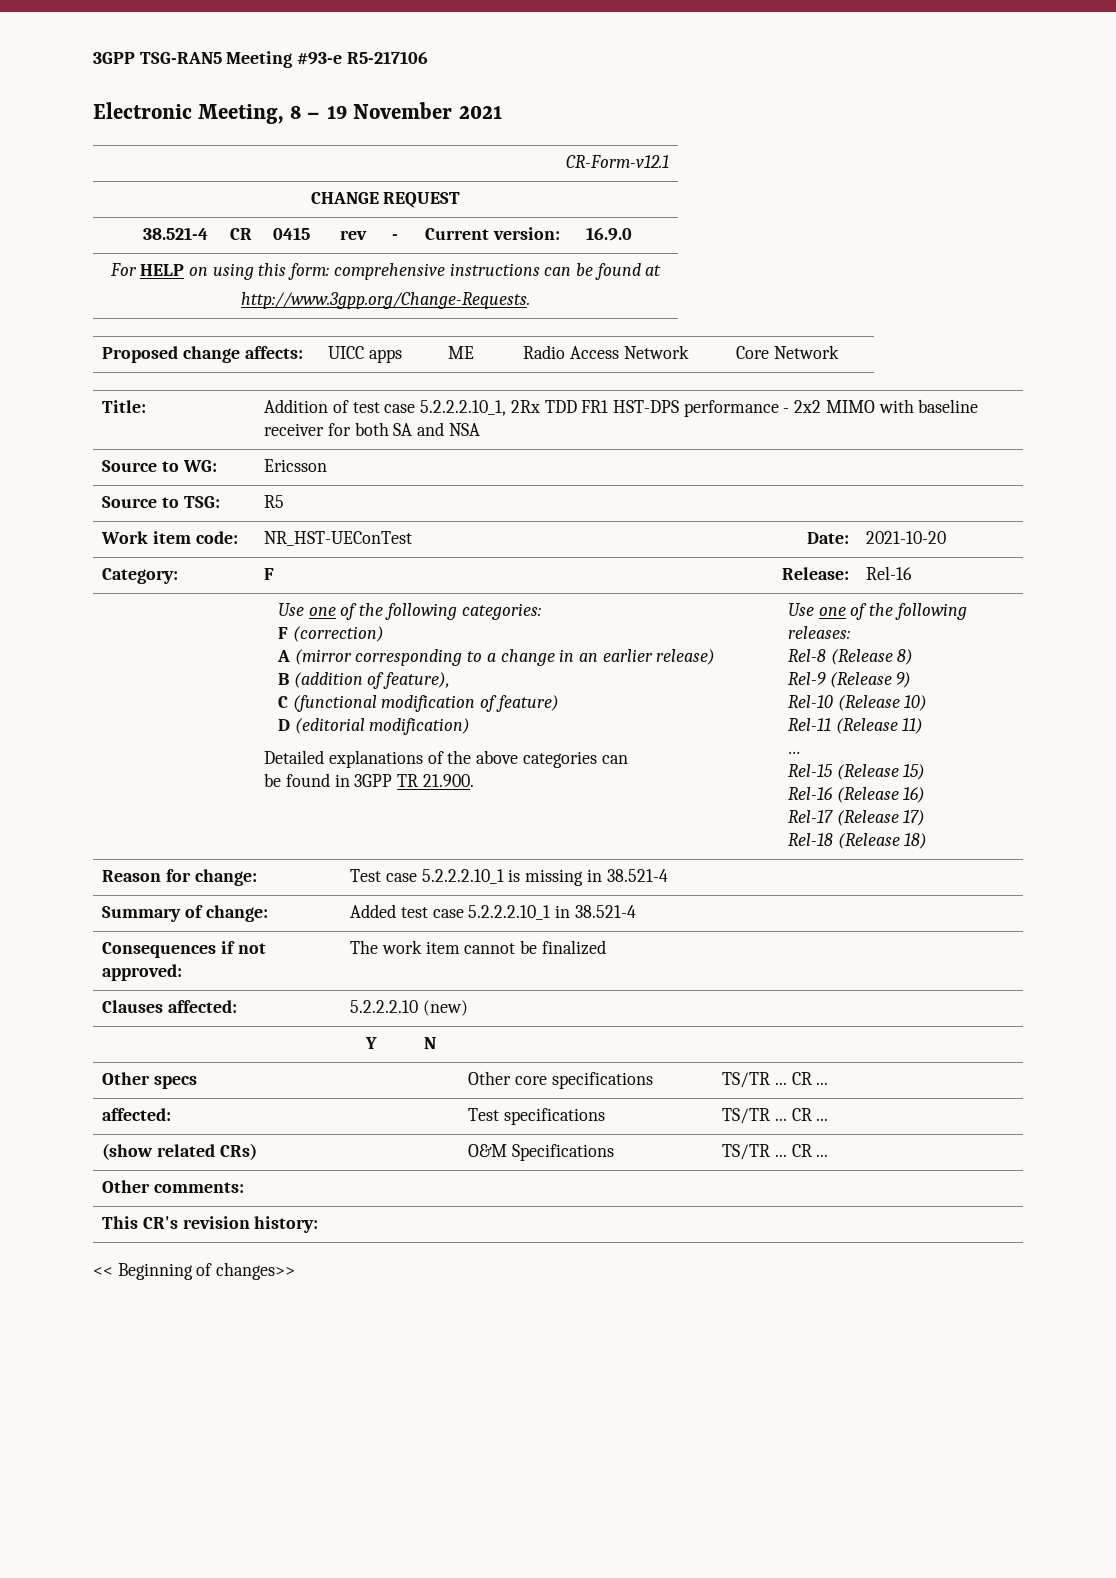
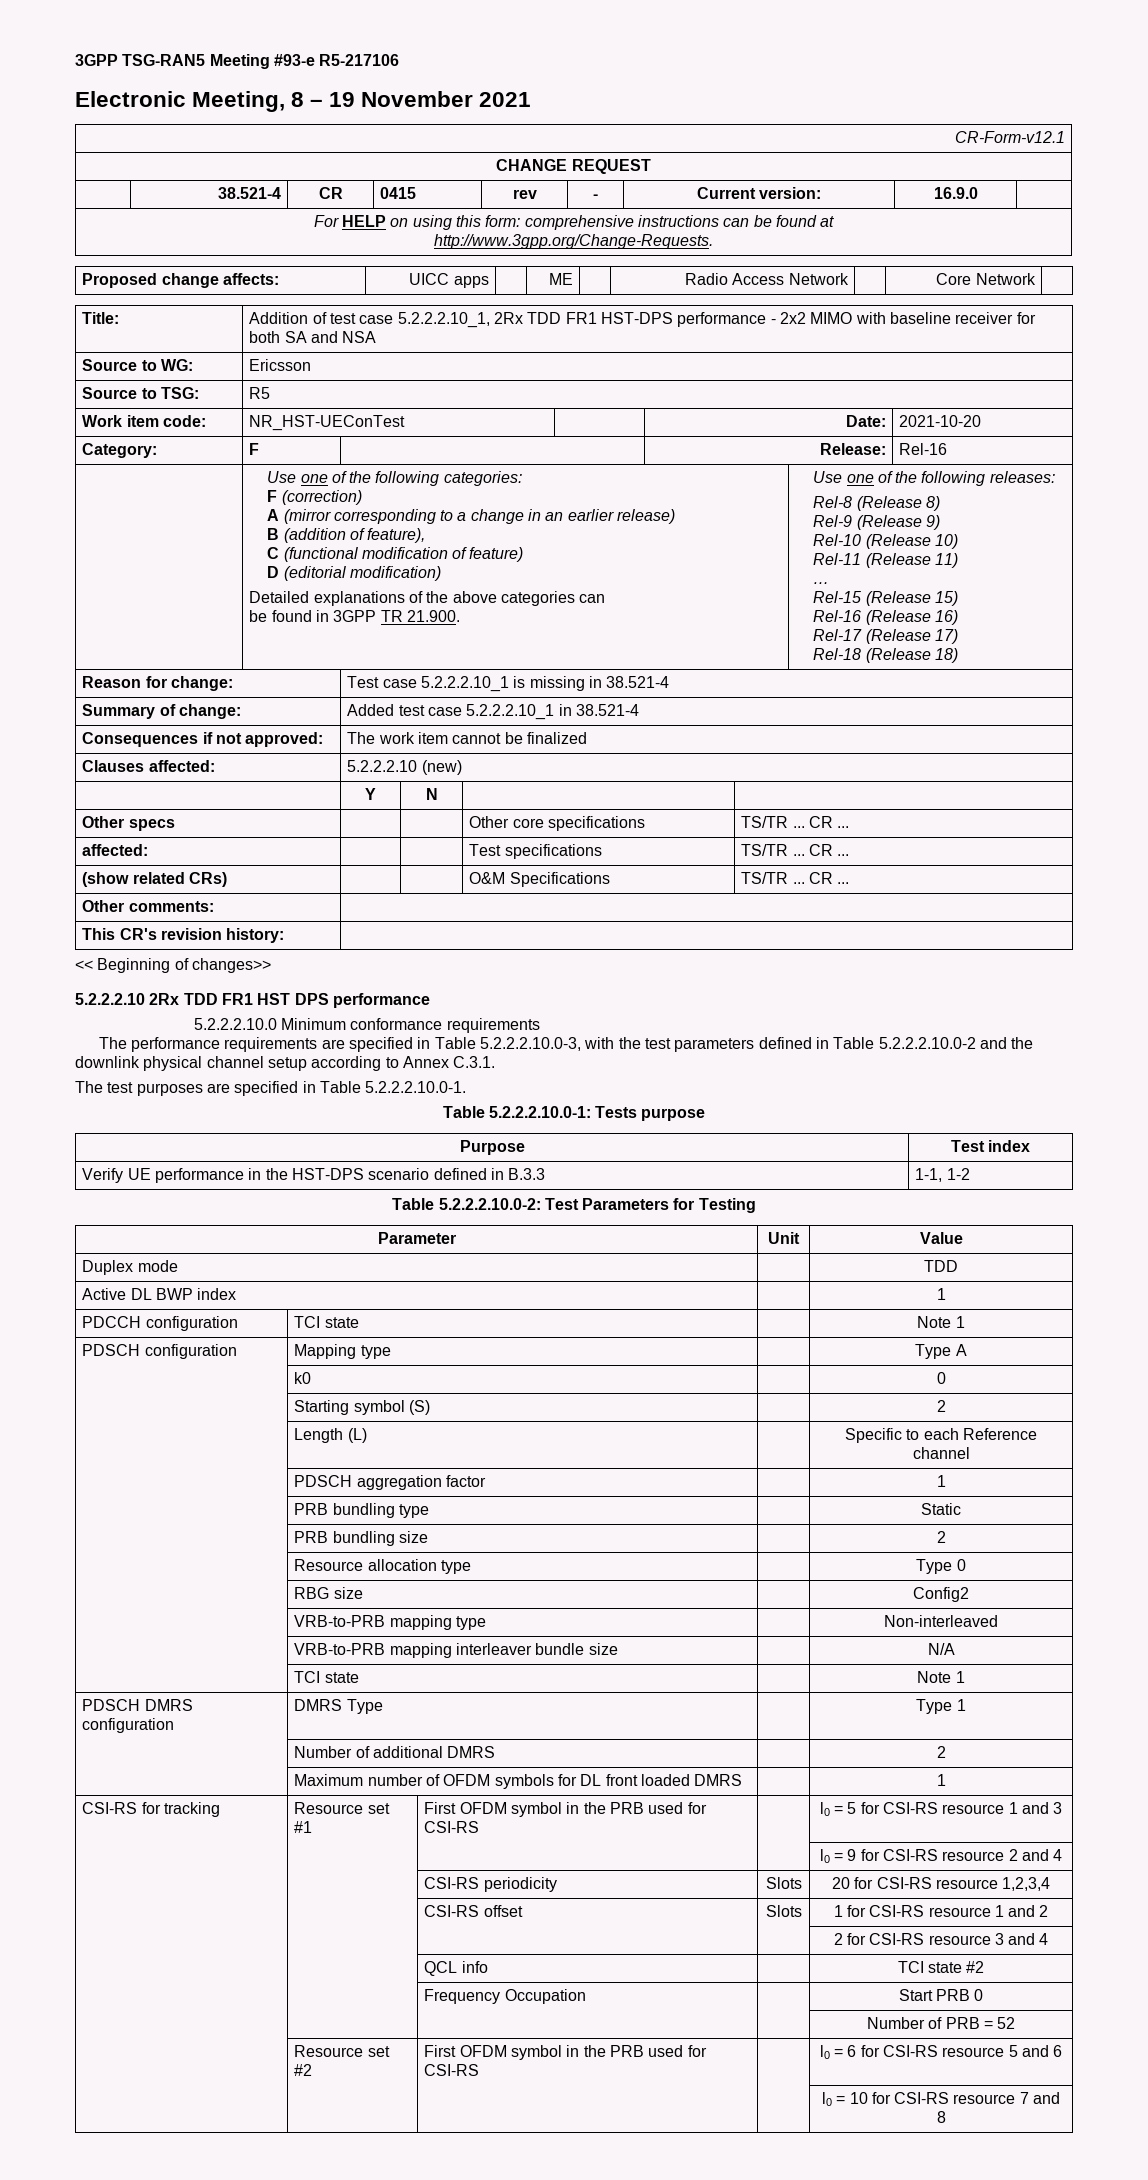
+ 5.2.2.2.10 2Rx TDD FR1 HST DPS performance
+ 5.2.2.2.10.0 Minimum conformance requirements
+ The performance requirements are specified in Table 5.2.2.2.10.0-3, with the test parameters defined in Table 5.2.2.2.10.0-2 and the downlink physical channel setup according to Annex C.3.1.
+ The test purposes are specified in Table 5.2.2.2.10.0-1.
+ Table 5.2.2.2.10.0-1: Tests purpose
+ Purpose | Test index
+ Verify UE performance in the HST-DPS scenario defined in B.3.3 | 1-1, 1-2
+ Table 5.2.2.2.10.0-2: Test Parameters for Testing
+ Parameter | Unit | Value
+ Duplex mode | | TDD
+ Active DL BWP index | | 1
+ PDCCH configuration | TCI state | | Note 1
+ PDSCH configuration | Mapping type | | Type A
+ | k0 | | 0
+ | Starting symbol (S) | | 2
+ | Length (L) | | Specific to each Reference channel
+ | PDSCH aggregation factor | | 1
+ | PRB bundling type | | Static
+ | PRB bundling size | | 2
+ | Resource allocation type | | Type 0
+ | RBG size | | Config2
+ | VRB-to-PRB mapping type | | Non-interleaved
+ | VRB-to-PRB mapping interleaver bundle size | | N/A
+ | TCI state | | Note 1
+ PDSCH DMRS configuration | DMRS Type | | Type 1
+ | Number of additional DMRS | | 2
+ | Maximum number of OFDM symbols for DL front loaded DMRS | | 1
+ CSI-RS for tracking | Resource set #1 | First OFDM symbol in the PRB used for CSI-RS | | l0 = 5 for CSI-RS resource 1 and 3
+ | | | | l0 = 9 for CSI-RS resource 2 and 4
+ | | CSI-RS periodicity | Slots | 20 for CSI-RS resource 1,2,3,4
+ | | CSI-RS offset | Slots | 1 for CSI-RS resource 1 and 2
+ | | | | 2 for CSI-RS resource 3 and 4
+ | | QCL info | | TCI state #2
+ | | Frequency Occupation | | Start PRB 0
+ | | | | Number of PRB = 52
+ | Resource set #2 | First OFDM symbol in the PRB used for CSI-RS | | l0 = 6 for CSI-RS resource 5 and 6
+ | | | | l0 = 10 for CSI-RS resource 7 and 8

